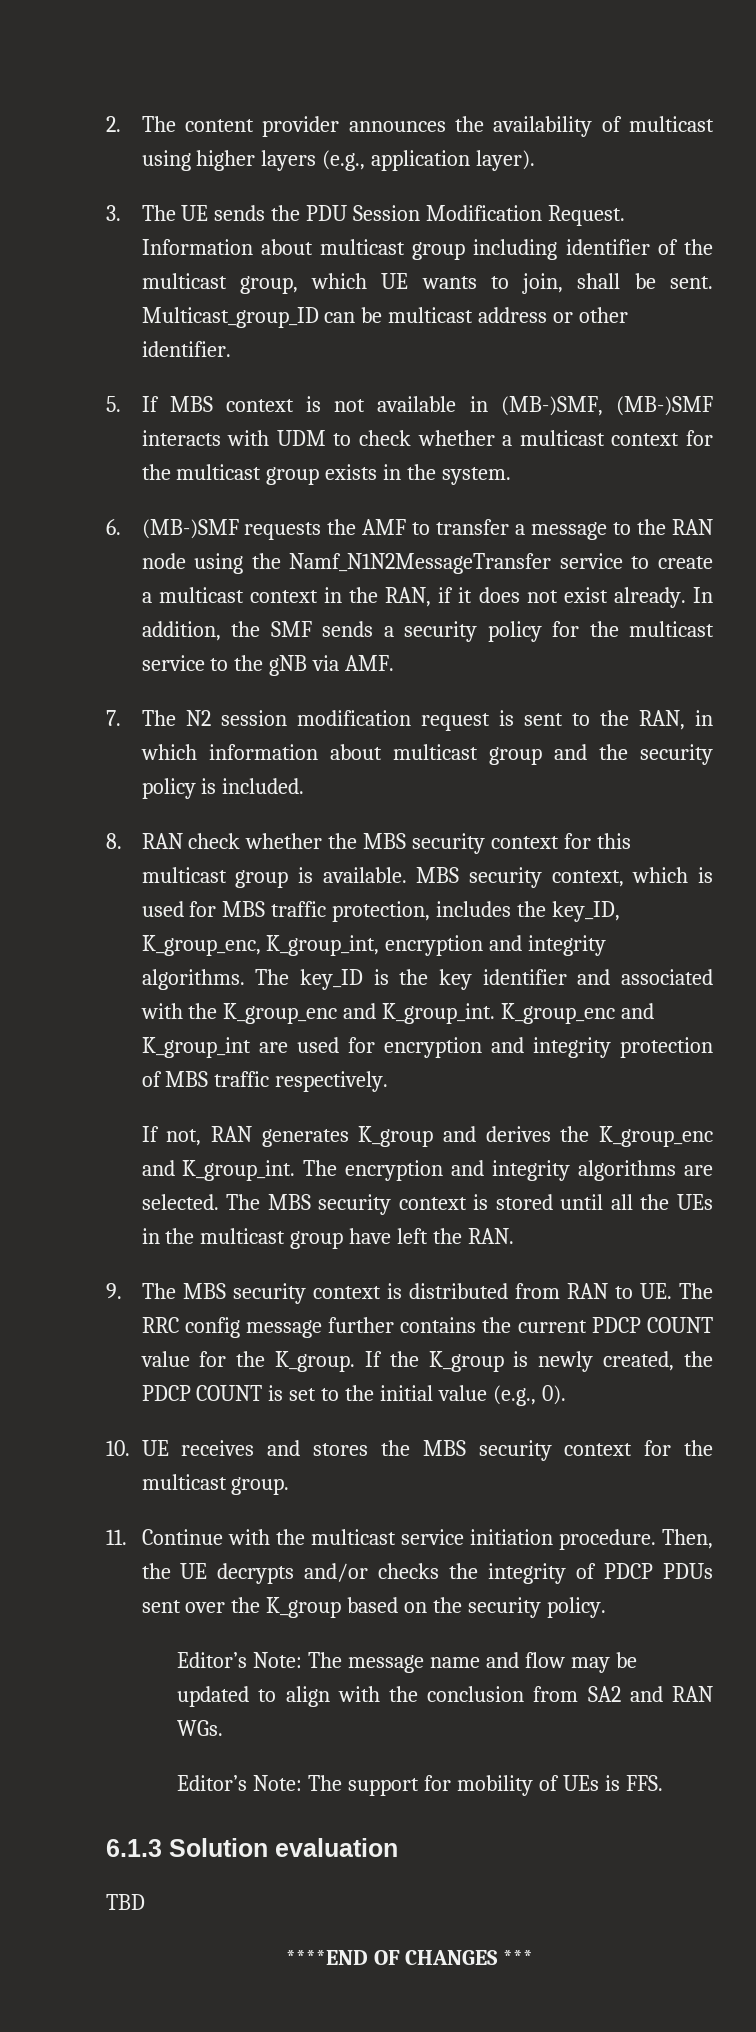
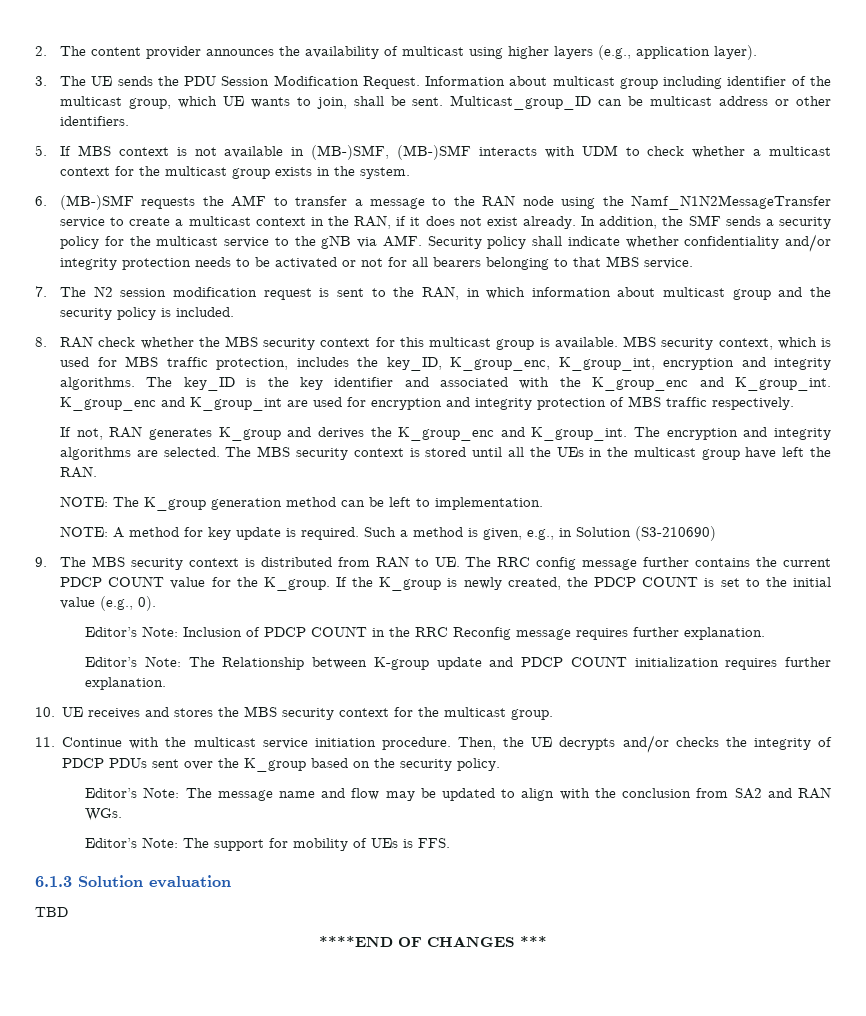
- Multicast_group_ID can be multicast address or other identifier.
+ Multicast_group_ID can be multicast address or other identifiers.
- In addition, the SMF sends a security policy for the multicast service to the gNB via AMF.
+ In addition, the SMF sends a security policy for the multicast service to the gNB via AMF. Security policy shall indicate whether confidentiality and/or integrity protection needs to be activated or not for all bearers belonging to that MBS service.
+ NOTE: The K_group generation method can be left to implementation.
+ NOTE: A method for key update is required. Such a method is given, e.g., in Solution (S3-210690)
+ Editor’s Note: Inclusion of PDCP COUNT in the RRC Reconfig message requires further explanation.
+ Editor’s Note: The Relationship between K-group update and PDCP COUNT initialization requires further explanation.

